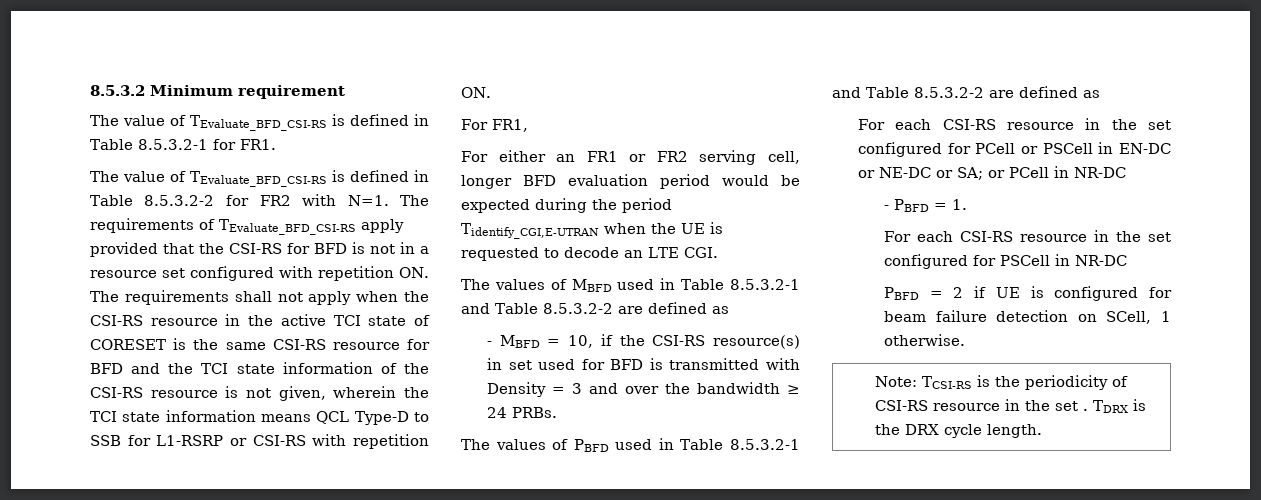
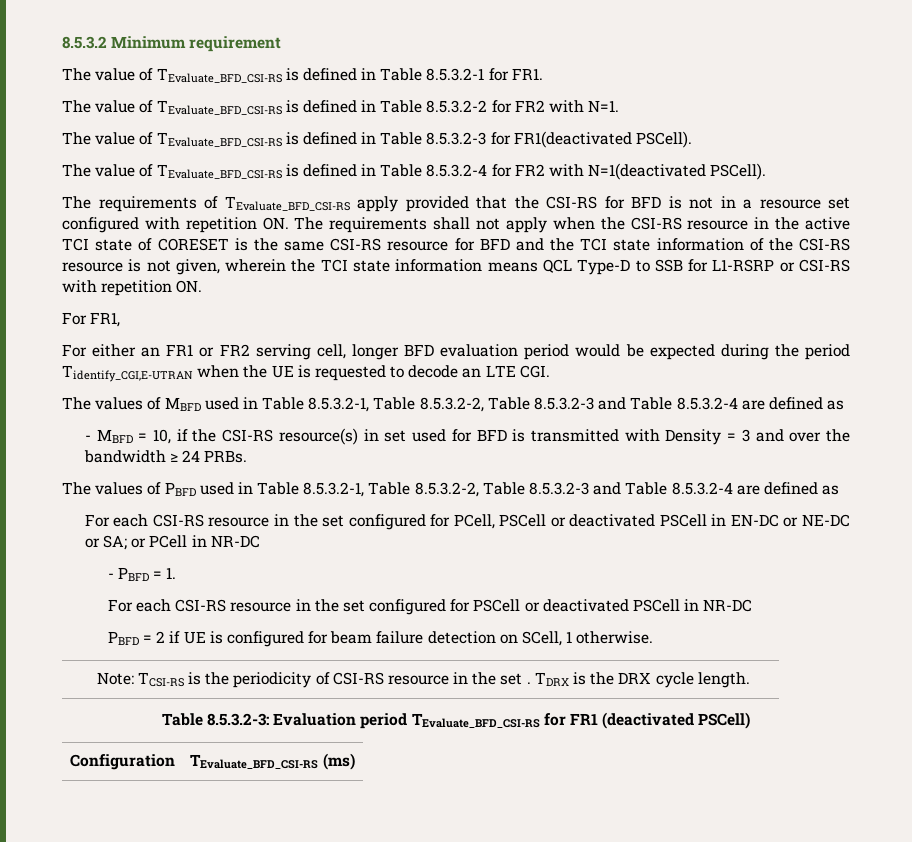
- The value of TEvaluate_BFD_CSI-RS is defined in Table 8.5.3.2-2 for FR2 with N=1. The requirements of TEvaluate_BFD_CSI-RS apply provided that the CSI-RS for BFD is not in a resource set configured with repetition ON. The requirements shall not apply when the CSI-RS resource in the active TCI state of CORESET is the same CSI-RS resource for BFD and the TCI state information of the CSI-RS resource is not given, wherein the TCI state information means QCL Type-D to SSB for L1-RSRP or CSI-RS with repetition ON.
+ The value of TEvaluate_BFD_CSI-RS is defined in Table 8.5.3.2-2 for FR2 with N=1.
+ The value of TEvaluate_BFD_CSI-RS is defined in Table 8.5.3.2-3 for FR1(deactivated PSCell).
+ The value of TEvaluate_BFD_CSI-RS is defined in Table 8.5.3.2-4 for FR2 with N=1(deactivated PSCell).
+ The requirements of TEvaluate_BFD_CSI-RS apply provided that the CSI-RS for BFD is not in a resource set configured with repetition ON. The requirements shall not apply when the CSI-RS resource in the active TCI state of CORESET is the same CSI-RS resource for BFD and the TCI state information of the CSI-RS resource is not given, wherein the TCI state information means QCL Type-D to SSB for L1-RSRP or CSI-RS with repetition ON.
- The values of MBFD used in Table 8.5.3.2-1 and Table 8.5.3.2-2 are defined as
+ The values of MBFD used in Table 8.5.3.2-1, Table 8.5.3.2-2, Table 8.5.3.2-3 and Table 8.5.3.2-4 are defined as
- The values of PBFD used in Table 8.5.3.2-1 and Table 8.5.3.2-2 are defined as
+ The values of PBFD used in Table 8.5.3.2-1, Table 8.5.3.2-2, Table 8.5.3.2-3 and Table 8.5.3.2-4 are defined as
- For each CSI-RS resource in the set configured for PCell or PSCell in EN-DC or NE-DC or SA; or PCell in NR-DC
+ For each CSI-RS resource in the set configured for PCell, PSCell or deactivated PSCell in EN-DC or NE-DC or SA; or PCell in NR-DC
- For each CSI-RS resource in the set configured for PSCell in NR-DC
+ For each CSI-RS resource in the set configured for PSCell or deactivated PSCell in NR-DC
+ Table 8.5.3.2-3: Evaluation period TEvaluate_BFD_CSI-RS for FR1 (deactivated PSCell)
+ Configuration | TEvaluate_BFD_CSI-RS (ms)

